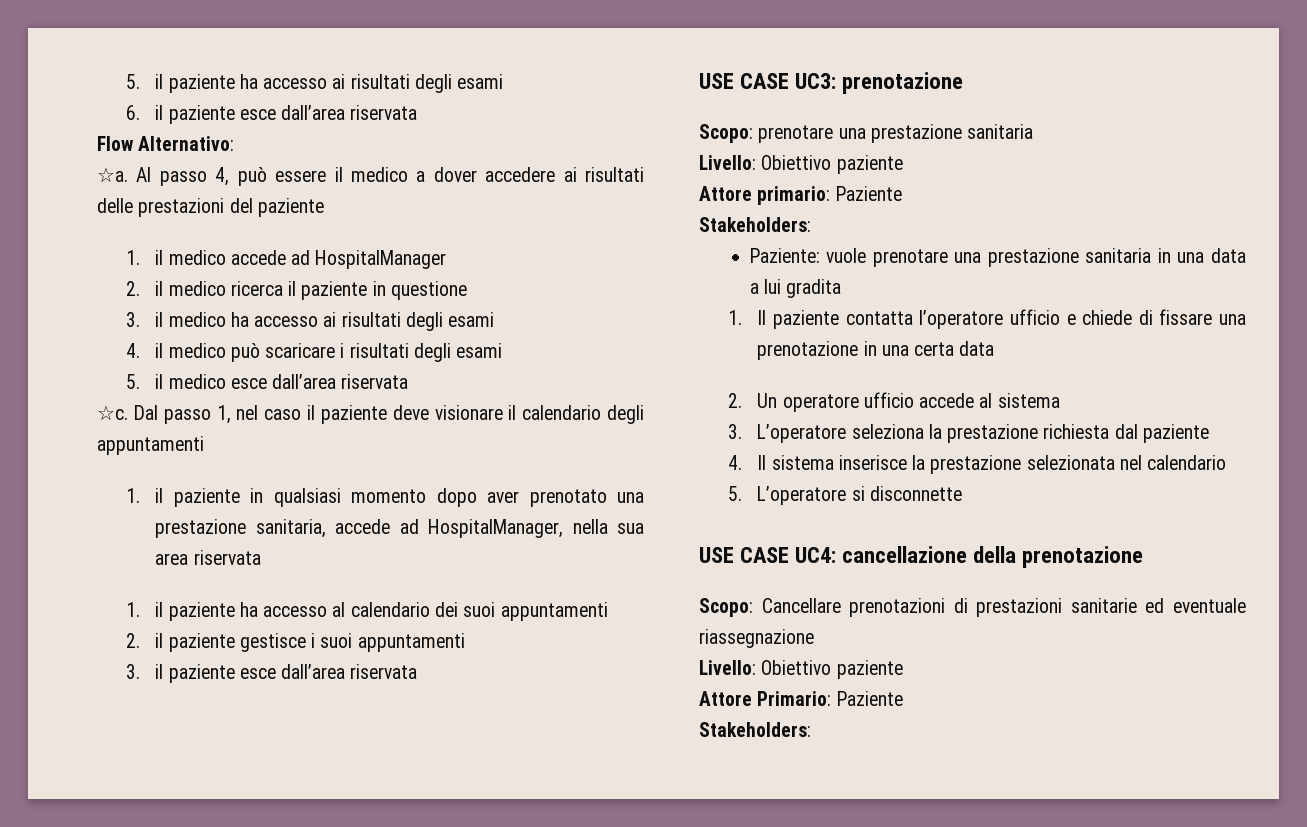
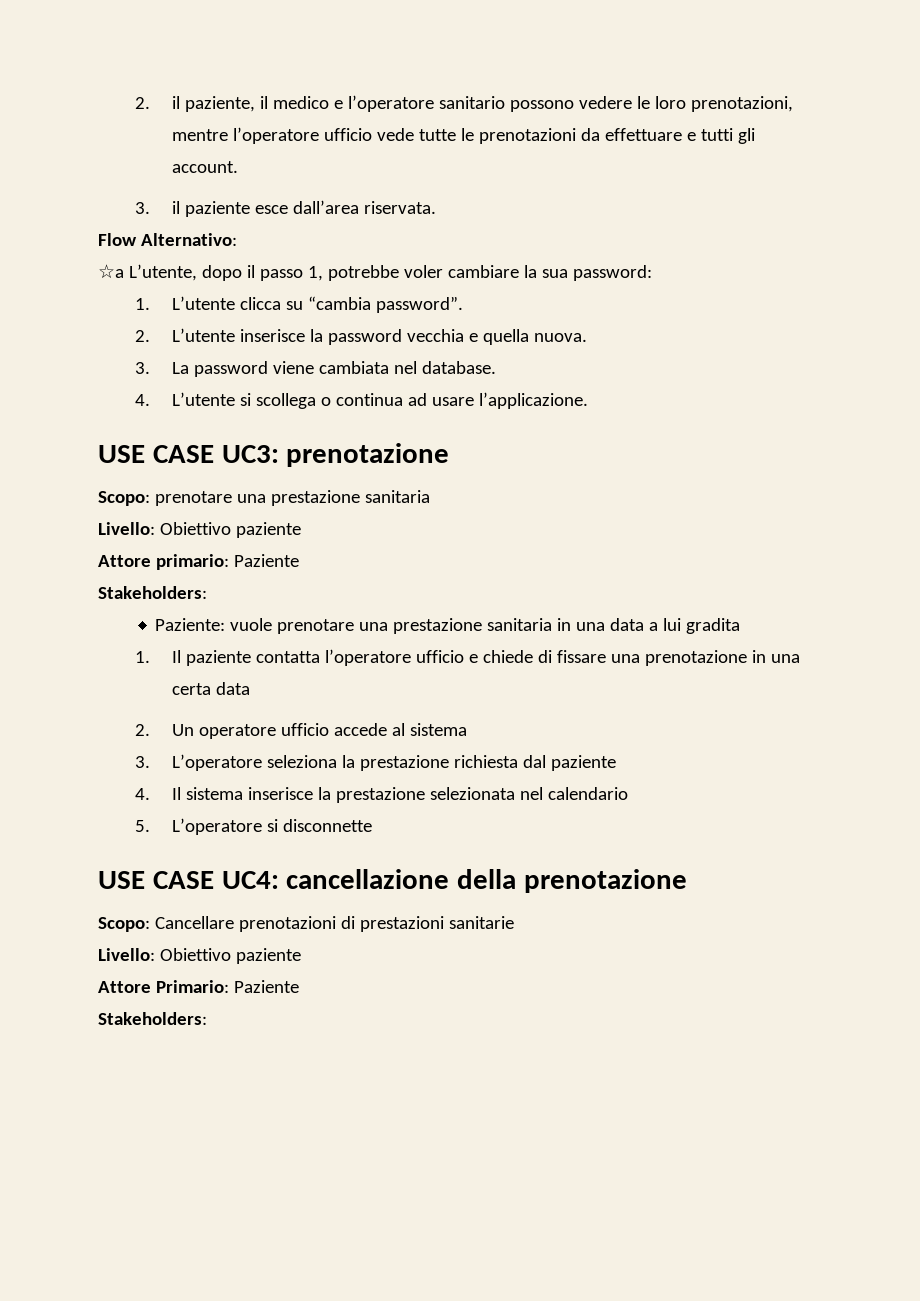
- 5. il paziente ha accesso ai risultati degli esami
- 6. il paziente esce dall’area riservata
+ 2. il paziente, il medico e l’operatore sanitario possono vedere le loro prenotazioni, mentre l’operatore ufficio vede tutte le prenotazioni da effettuare e tutti gli account.
+ 3. il paziente esce dall’area riservata.
- ☆a. Al passo 4, può essere il medico a dover accedere ai risultati delle prestazioni del paziente
- 1. il medico accede ad HospitalManager
- 2. il medico ricerca il paziente in questione
- 3. il medico ha accesso ai risultati degli esami
- 4. il medico può scaricare i risultati degli esami
- 5. il medico esce dall’area riservata
- ☆c. Dal passo 1, nel caso il paziente deve visionare il calendario degli appuntamenti
- 1. il paziente in qualsiasi momento dopo aver prenotato una prestazione sanitaria, accede ad HospitalManager, nella sua area riservata
- 1. il paziente ha accesso al calendario dei suoi appuntamenti
- 2. il paziente gestisce i suoi appuntamenti
- 3. il paziente esce dall’area riservata
+ ☆a L’utente, dopo il passo 1, potrebbe voler cambiare la sua password:
+ 1. L’utente clicca su “cambia password”.
+ 2. L’utente inserisce la password vecchia e quella nuova.
+ 3. La password viene cambiata nel database.
+ 4. L’utente si scollega o continua ad usare l’applicazione.
- Scopo: Cancellare prenotazioni di prestazioni sanitarie ed eventuale riassegnazione
+ Scopo: Cancellare prenotazioni di prestazioni sanitarie

